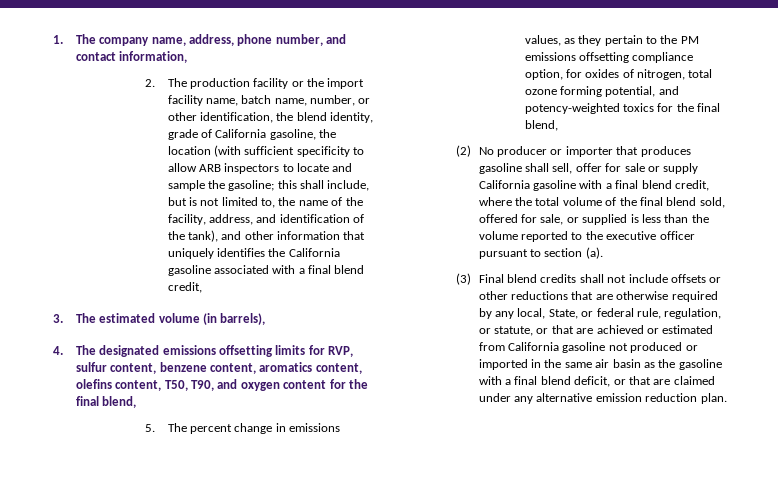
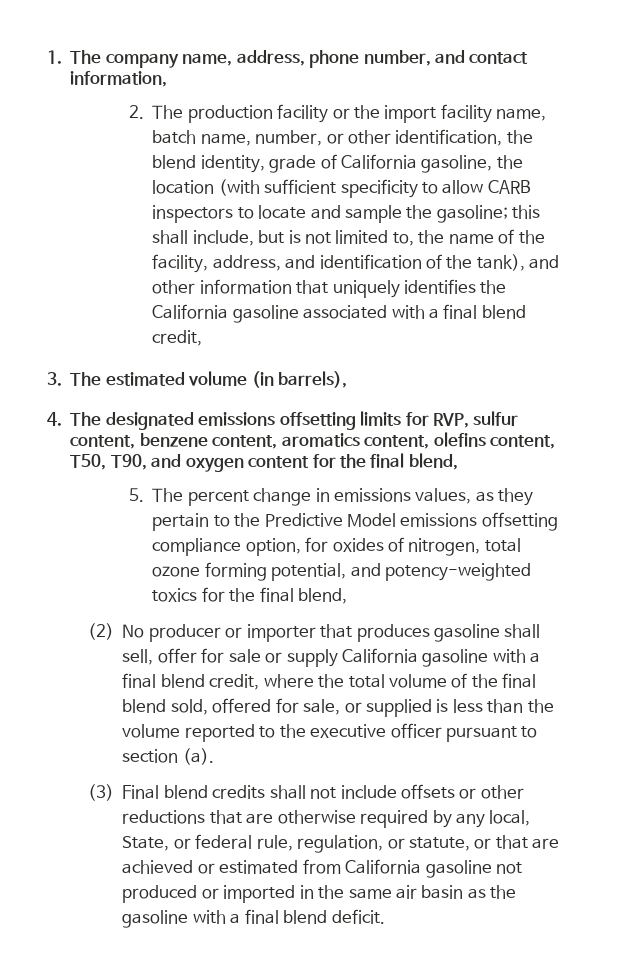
- 2. The production facility or the import facility name, batch name, number, or other identification, the blend identity, grade of California gasoline, the location (with sufficient specificity to allow ARB inspectors to locate and sample the gasoline;
+ 2. The production facility or the import facility name, batch name, number, or other identification, the blend identity, grade of California gasoline, the location (with sufficient specificity to allow CARB inspectors to locate and sample the gasoline;
- 5. The percent change in emissions values, as they pertain to the PM emissions offsetting compliance option, for oxides of nitrogen, total ozone forming potential, and potency-weighted toxics for the final blend,
+ 5. The percent change in emissions values, as they pertain to the Predictive Model emissions offsetting compliance option, for oxides of nitrogen, total ozone forming potential, and potency-weighted toxics for the final blend,
- (3) Final blend credits shall not include offsets or other reductions that are otherwise required by any local, State, or federal rule, regulation, or statute, or that are achieved or estimated from California gasoline not produced or imported in the same air basin as the gasoline with a final blend deficit, or that are claimed under any alternative emission reduction plan.
+ (3) Final blend credits shall not include offsets or other reductions that are otherwise required by any local, State, or federal rule, regulation, or statute, or that are achieved or estimated from California gasoline not produced or imported in the same air basin as the gasoline with a final blend deficit.

